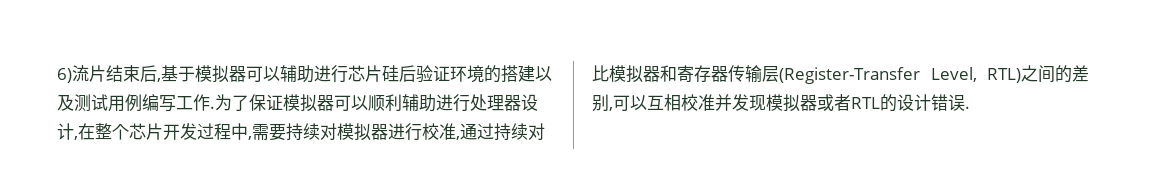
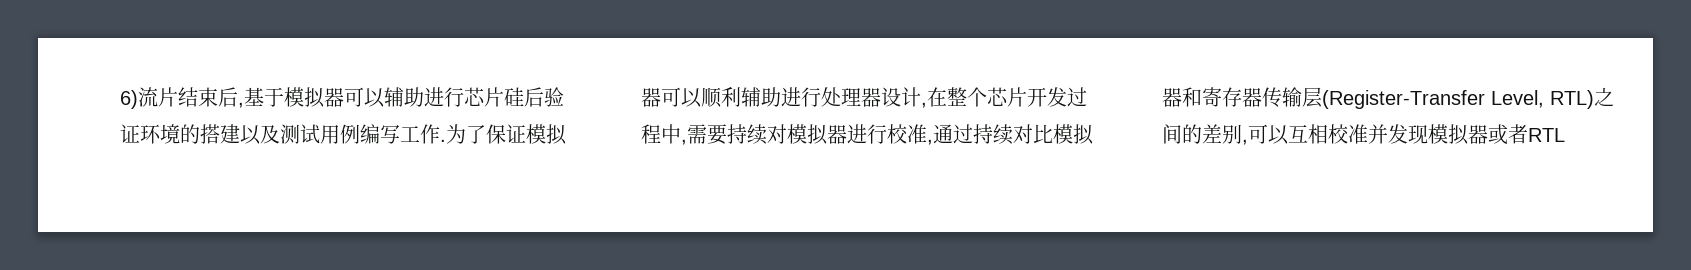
- 为了保证模拟器可以顺利辅助进行处理器设计,在整个芯片开发过程中,需要持续对模拟器进行校准,通过持续对比模拟器和寄存器传输层(Register-Transfer Level, RTL)之间的差别,可以互相校准并发现模拟器或者RTL的设计错误.
+ 为了保证模拟器可以顺利辅助进行处理器设计,在整个芯片开发过程中,需要持续对模拟器进行校准,通过持续对比模拟器和寄存器传输层(Register-Transfer Level, RTL)之间的差别,可以互相校准并发现模拟器或者RTL

